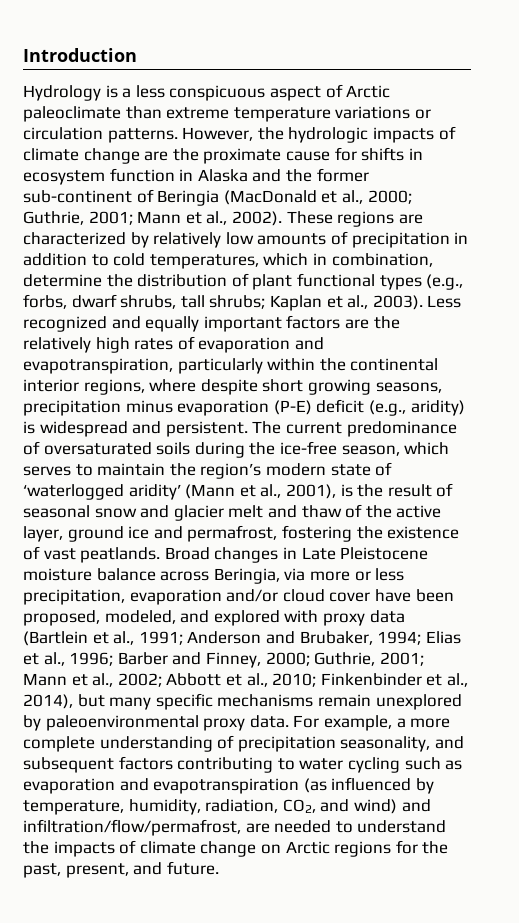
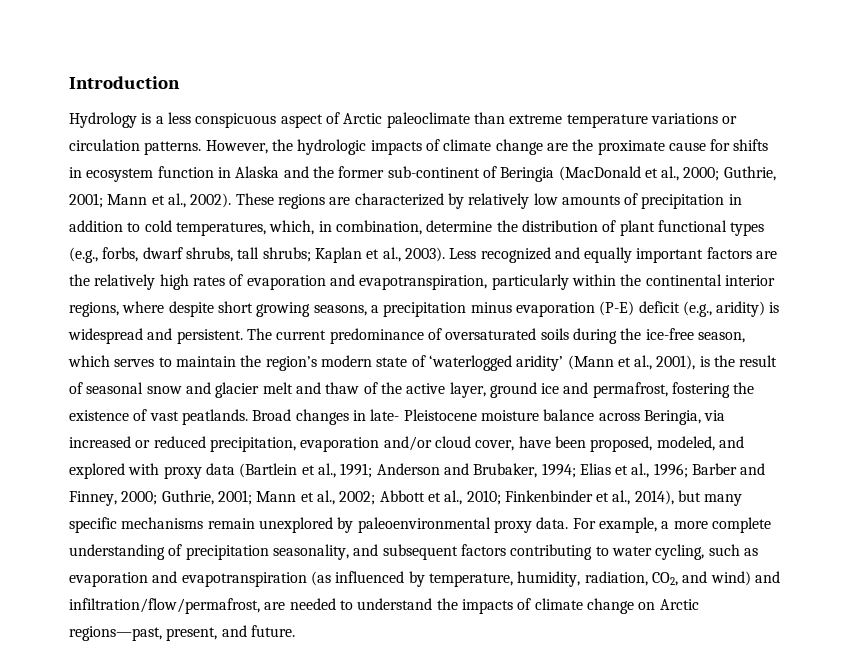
- These regions are characterized by relatively low amounts of precipitation in addition to cold temperatures, which in combination, determine the distribution of plant functional types (e.g., forbs, dwarf shrubs, tall shrubs; Kaplan et al., 2003).
+ These regions are characterized by relatively low amounts of precipitation in addition to cold temperatures, which, in combination, determine the distribution of plant functional types (e.g., forbs, dwarf shrubs, tall shrubs; Kaplan et al., 2003).
- Less recognized and equally important factors are the relatively high rates of evaporation and evapotranspiration, particularly within the continental interior regions, where despite short growing seasons, precipitation minus evaporation (P-E) deficit (e.g., aridity) is widespread and persistent.
+ Less recognized and equally important factors are the relatively high rates of evaporation and evapotranspiration, particularly within the continental interior regions, where despite short growing seasons, a precipitation minus evaporation (P-E) deficit (e.g., aridity) is widespread and persistent.
- Broad changes in Late Pleistocene moisture balance across Beringia, via more or less precipitation, evaporation and/or cloud cover have been proposed, modeled, and explored with proxy data (Bartlein et al., 1991;
+ Broad changes in late- Pleistocene moisture balance across Beringia, via increased or reduced precipitation, evaporation and/or cloud cover, have been proposed, modeled, and explored with proxy data (Bartlein et al., 1991;
- For example, a more complete understanding of precipitation seasonality, and subsequent factors contributing to water cycling such as evaporation and evapotranspiration (as influenced by temperature, humidity, radiation, CO2, and wind) and infiltration/flow/permafrost, are needed to understand the impacts of climate change on Arctic regions for the past, present, and future.
+ For example, a more complete understanding of precipitation seasonality, and subsequent factors contributing to water cycling, such as evaporation and evapotranspiration (as influenced by temperature, humidity, radiation, CO2, and wind) and infiltration/flow/permafrost, are needed to understand the impacts of climate change on Arctic regions—past, present, and future.

